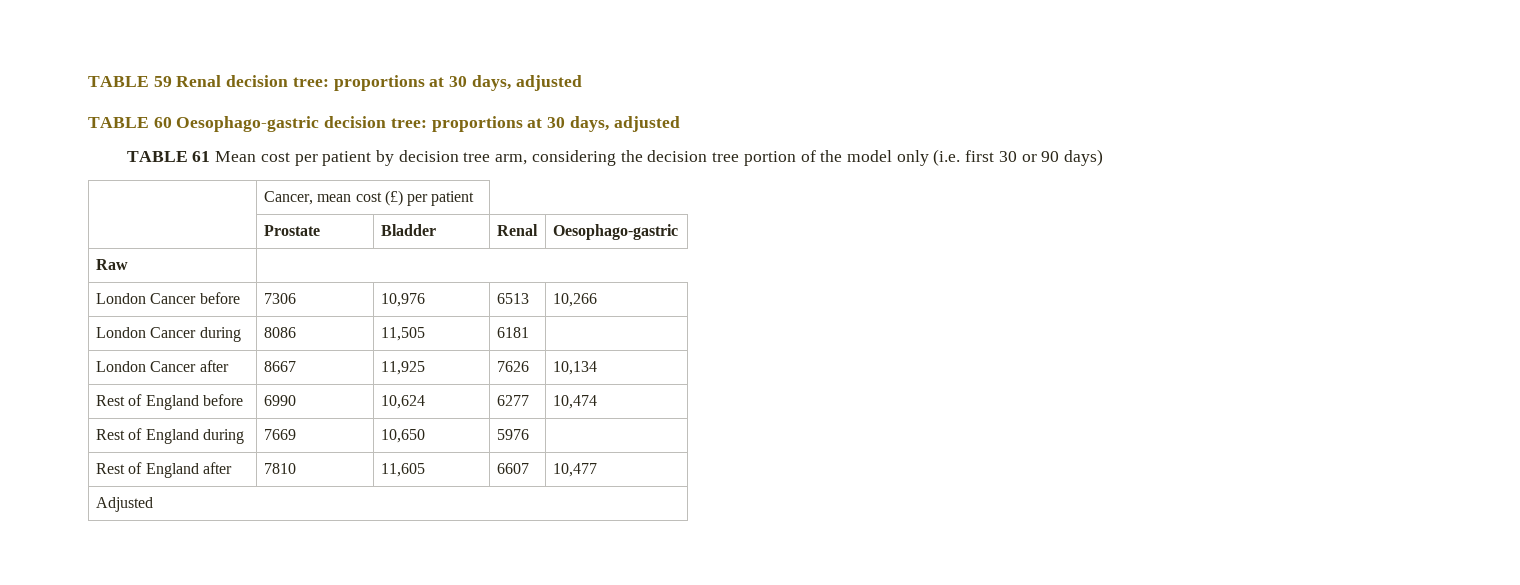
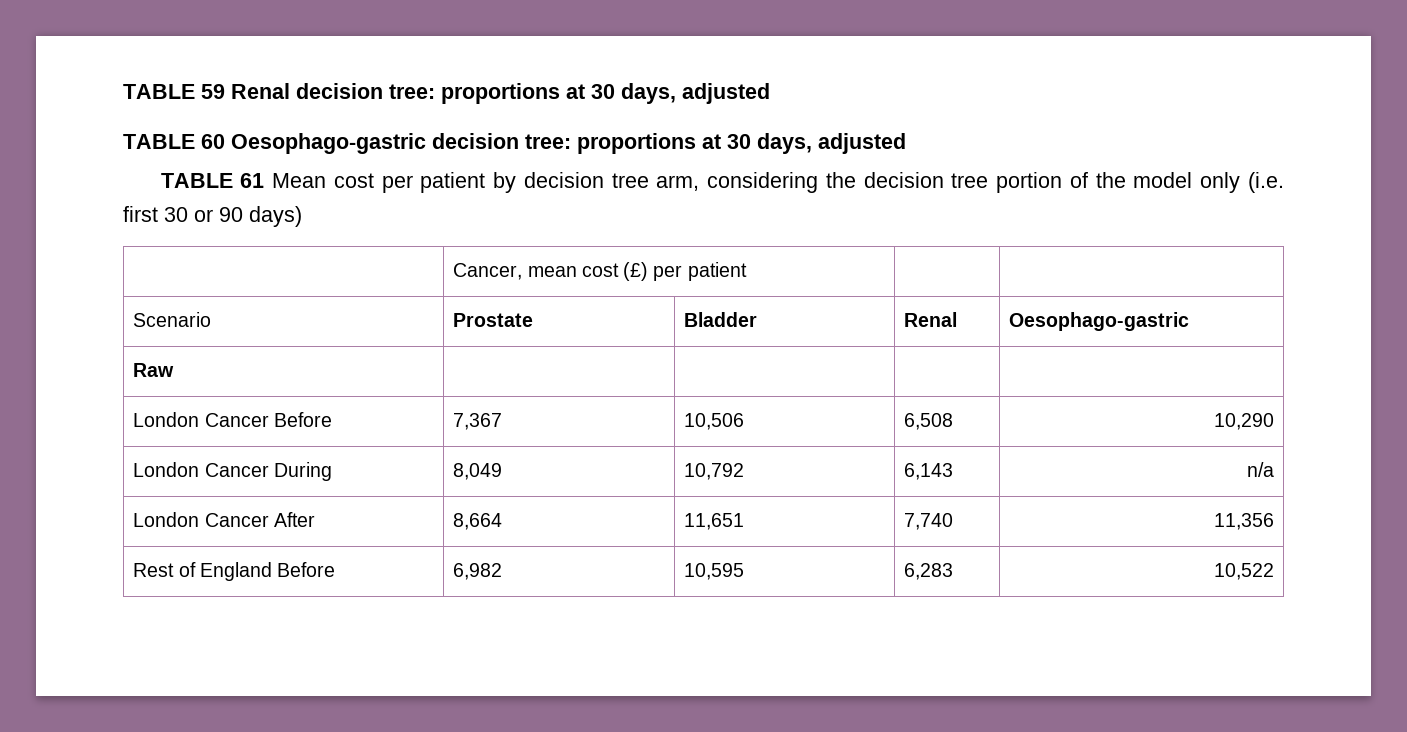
- | Cancer, mean cost (£) per patient
- | Prostate | Bladder | Renal | Oesophago-gastric
+ | Cancer, mean cost (£) per patient | |
+ Scenario | Prostate | Bladder | Renal | Oesophago-gastric
- Raw
- London Cancer before | 7306 | 10,976 | 6513 | 10,266
- London Cancer during | 8086 | 11,505 | 6181 |
- London Cancer after | 8667 | 11,925 | 7626 | 10,134
- Rest of England before | 6990 | 10,624 | 6277 | 10,474
- Rest of England during | 7669 | 10,650 | 5976 |
- Rest of England after | 7810 | 11,605 | 6607 | 10,477
- Adjusted
+ Raw | | | |
+ London Cancer Before | 7,367 | 10,506 | 6,508 | 10,290
+ London Cancer During | 8,049 | 10,792 | 6,143 | n/a
+ London Cancer After | 8,664 | 11,651 | 7,740 | 11,356
+ Rest of England Before | 6,982 | 10,595 | 6,283 | 10,522

